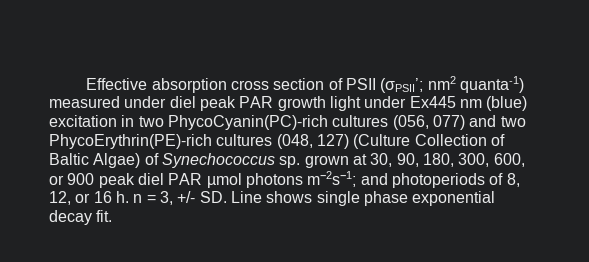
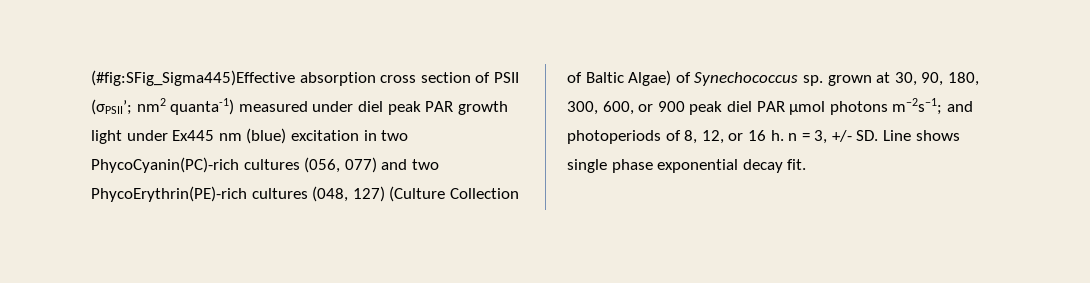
- Effective absorption cross section of PSII (σPSII’;
+ (#fig:SFig_Sigma445)Effective absorption cross section of PSII (σPSII’;

